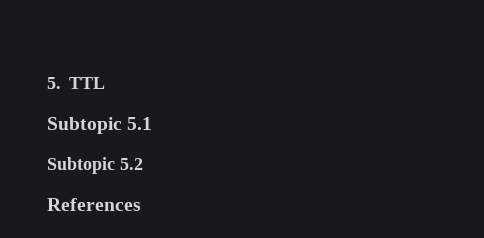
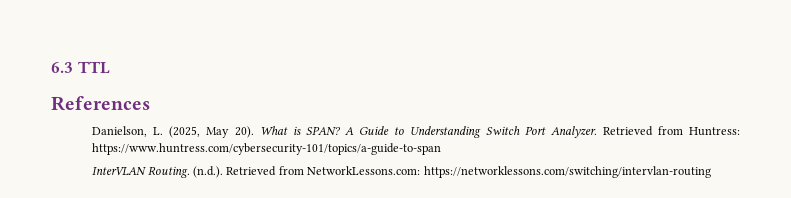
- 5. TTL
+ 6.3 TTL
- Subtopic 5.1
- Subtopic 5.2
  References
+ Danielson, L. (2025, May 20). What is SPAN? A Guide to Understanding Switch Port Analyzer. Retrieved from Huntress: https://www.huntress.com/cybersecurity-101/topics/a-guide-to-span
+ InterVLAN Routing. (n.d.). Retrieved from NetworkLessons.com: https://networklessons.com/switching/intervlan-routing

